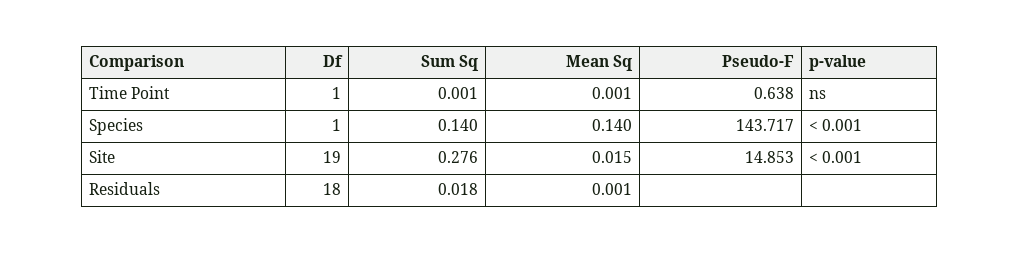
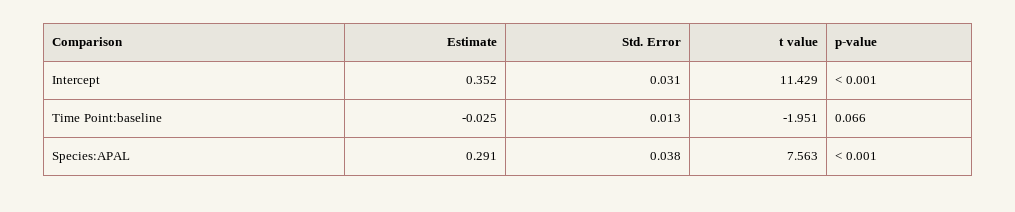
- Comparison | Df | Sum Sq | Mean Sq | Pseudo-F | p-value
- Time Point | 1 | 0.001 | 0.001 | 0.638 | ns
- Species | 1 | 0.140 | 0.140 | 143.717 | < 0.001
- Site | 19 | 0.276 | 0.015 | 14.853 | < 0.001
- Residuals | 18 | 0.018 | 0.001 | |
+ Comparison | Estimate | Std. Error | t value | p-value
+ Intercept | 0.352 | 0.031 | 11.429 | < 0.001
+ Time Point:baseline | -0.025 | 0.013 | -1.951 | 0.066
+ Species:APAL | 0.291 | 0.038 | 7.563 | < 0.001

